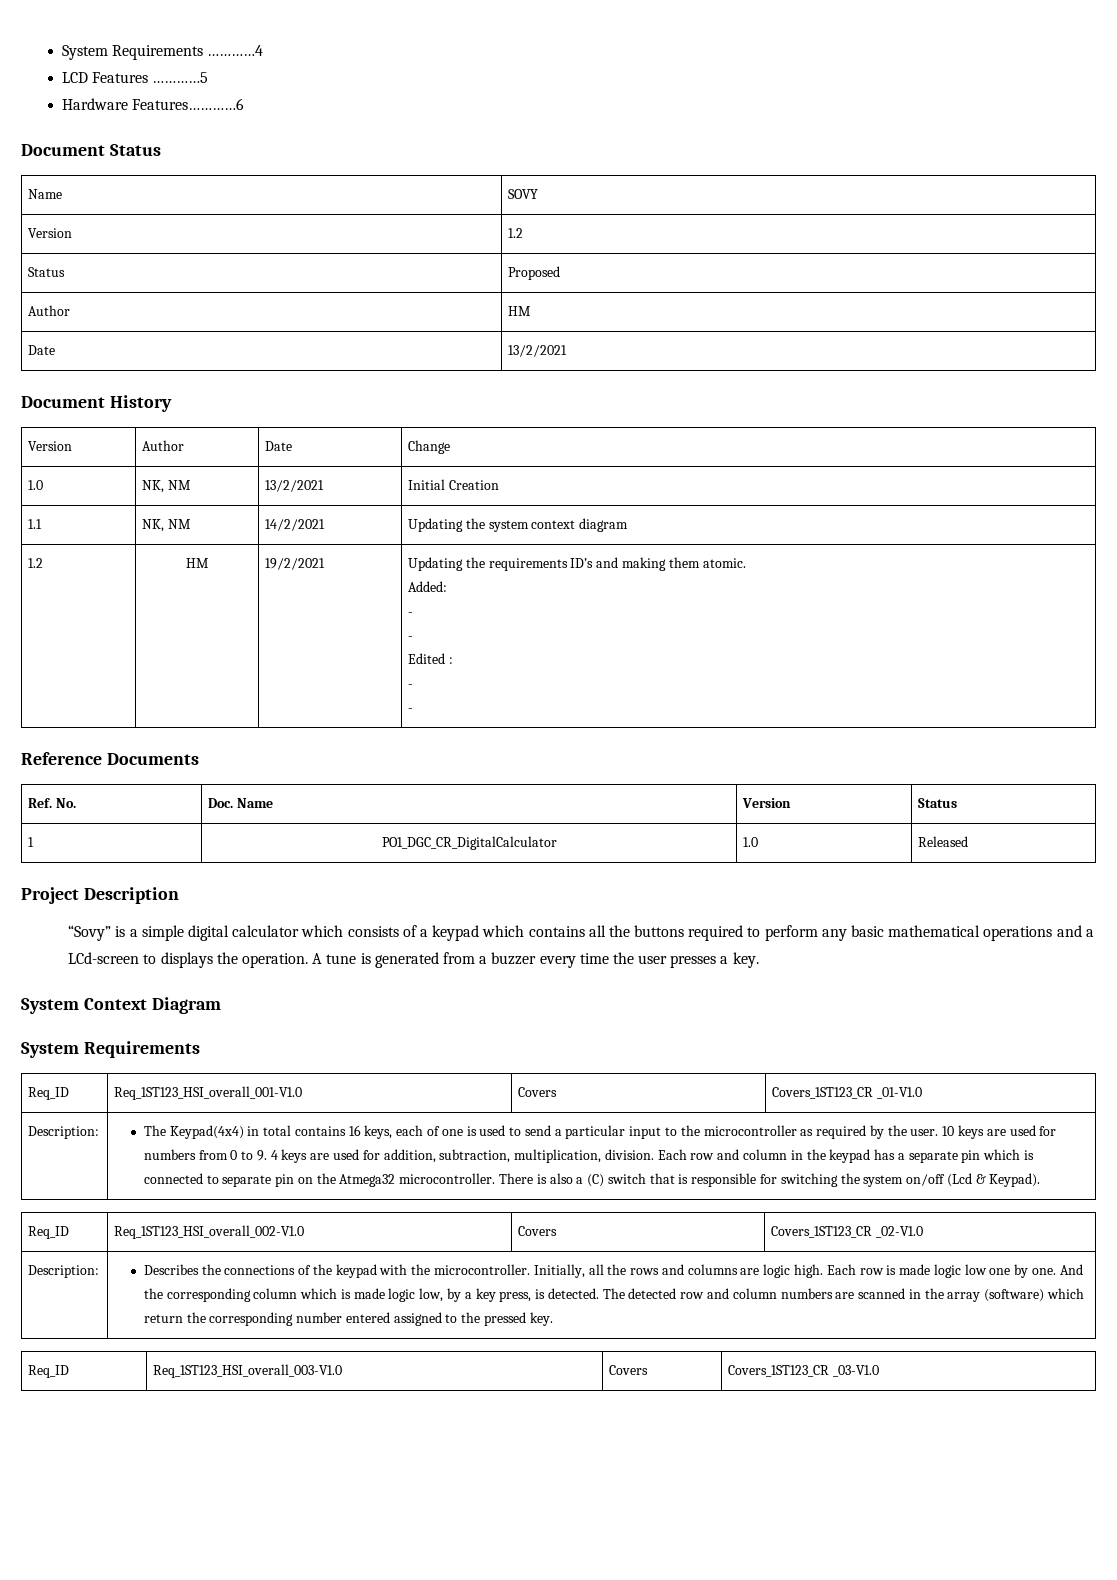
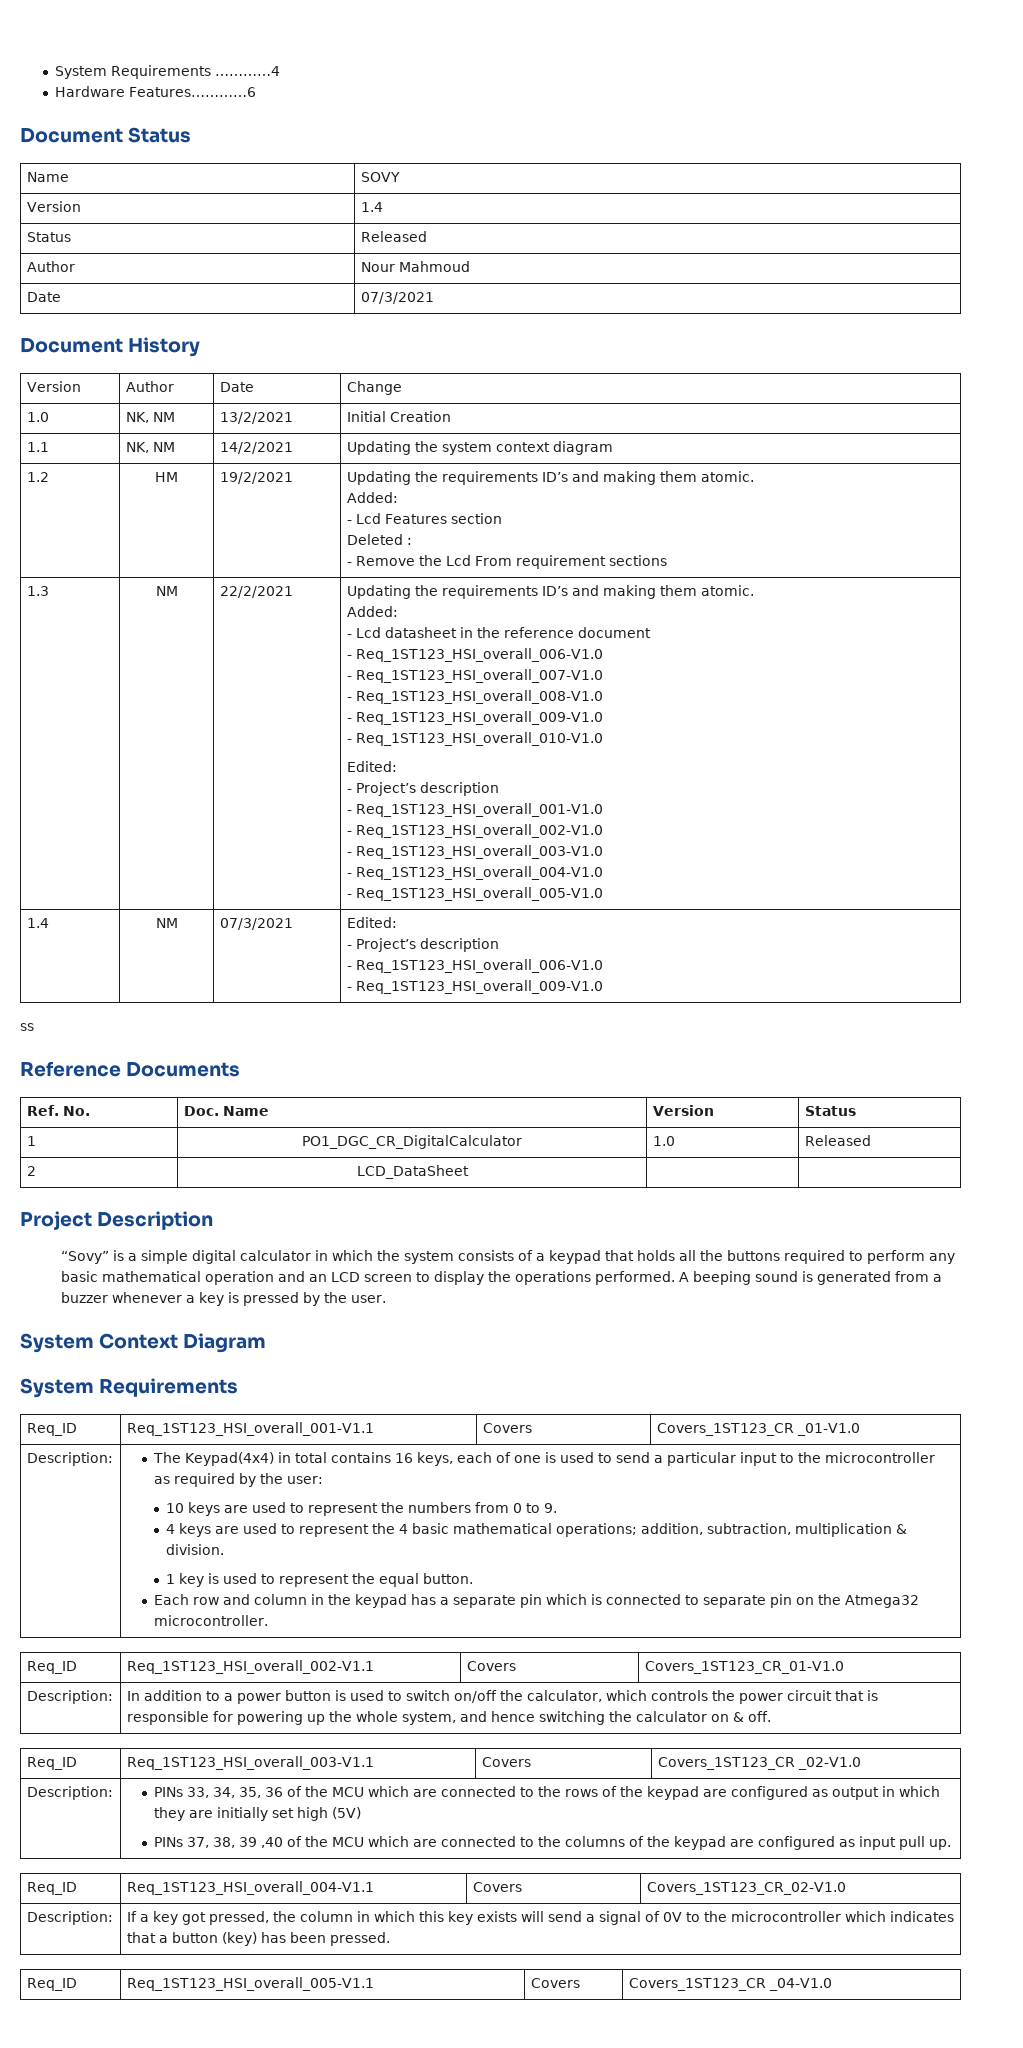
- LCD Features …………5
- Version | 1.2
+ Version | 1.4
- Status | Proposed
- Author | HM
- Date | 13/2/2021
+ Status | Released
+ Author | Nour Mahmoud
+ Date | 07/3/2021
  1.2 | HM | 19/2/2021 | Updating the requirements ID’s and making them atomic.
  Added:
- -
- -
- Edited :
- -
- -
+ - Lcd Features section
+ Deleted :
+ - Remove the Lcd From requirement sections
+ 1.3 | NM | 22/2/2021 | Updating the requirements ID’s and making them atomic.
+ Added:
+ - Lcd datasheet in the reference document
+ - Req_1ST123_HSI_overall_006-V1.0
+ - Req_1ST123_HSI_overall_007-V1.0
+ - Req_1ST123_HSI_overall_008-V1.0
+ - Req_1ST123_HSI_overall_009-V1.0
+ - Req_1ST123_HSI_overall_010-V1.0
+ Edited:
+ - Project’s description
+ - Req_1ST123_HSI_overall_001-V1.0
+ - Req_1ST123_HSI_overall_002-V1.0
+ - Req_1ST123_HSI_overall_003-V1.0
+ - Req_1ST123_HSI_overall_004-V1.0
+ - Req_1ST123_HSI_overall_005-V1.0
+ 1.4 | NM | 07/3/2021 | Edited:
+ - Project’s description
+ - Req_1ST123_HSI_overall_006-V1.0
+ - Req_1ST123_HSI_overall_009-V1.0
+ ss
+ 2 | LCD_DataSheet | |
- “Sovy” is a simple digital calculator which consists of a keypad which contains all the buttons required to perform any basic mathematical operations and a LCd-screen to displays the operation. A tune is generated from a buzzer every time the user presses a key.
+ “Sovy” is a simple digital calculator in which the system consists of a keypad that holds all the buttons required to perform any basic mathematical operation and an LCD screen to display the operations performed. A beeping sound is generated from a buzzer whenever a key is pressed by the user.
- Req_ID | Req_1ST123_HSI_overall_001-V1.0 | Covers | Covers_1ST123_CR _01-V1.0
+ Req_ID | Req_1ST123_HSI_overall_001-V1.1 | Covers | Covers_1ST123_CR _01-V1.0
- The Keypad(4x4) in total contains 16 keys, each of one is used to send a particular input to the microcontroller as required by the user. 10 keys are used for numbers from 0 to 9. 4 keys are used for addition, subtraction, multiplication, division. Each row and column in the keypad has a separate pin which is connected to separate pin on the Atmega32 microcontroller. There is also a (C) switch that is responsible for switching the system on/off (Lcd & Keypad).
- Req_ID | Req_1ST123_HSI_overall_002-V1.0 | Covers | Covers_1ST123_CR _02-V1.0
+ The Keypad(4x4) in total contains 16 keys, each of one is used to send a particular input to the microcontroller as required by the user:
+ 10 keys are used to represent the numbers from 0 to 9.
+ 4 keys are used to represent the 4 basic mathematical operations; addition, subtraction, multiplication & division.
+ 1 key is used to represent the equal button.
+ Each row and column in the keypad has a separate pin which is connected to separate pin on the Atmega32 microcontroller.
+ Req_ID | Req_1ST123_HSI_overall_002-V1.1 | Covers | Covers_1ST123_CR_01-V1.0
+ Description: | In addition to a power button is used to switch on/off the calculator, which controls the power circuit that is responsible for powering up the whole system, and hence switching the calculator on & off.
+ Req_ID | Req_1ST123_HSI_overall_003-V1.1 | Covers | Covers_1ST123_CR _02-V1.0
- Describes the connections of the keypad with the microcontroller. Initially, all the rows and columns are logic high. Each row is made logic low one by one. And the corresponding column which is made logic low, by a key press, is detected. The detected row and column numbers are scanned in the array (software) which return the corresponding number entered assigned to the pressed key.
- Req_ID | Req_1ST123_HSI_overall_003-V1.0 | Covers | Covers_1ST123_CR _03-V1.0
+ PINs 33, 34, 35, 36 of the MCU which are connected to the rows of the keypad are configured as output in which they are initially set high (5V)
+ PINs 37, 38, 39 ,40 of the MCU which are connected to the columns of the keypad are configured as input pull up.
+ Req_ID | Req_1ST123_HSI_overall_004-V1.1 | Covers | Covers_1ST123_CR_02-V1.0
+ Description: | If a key got pressed, the column in which this key exists will send a signal of 0V to the microcontroller which indicates that a button (key) has been pressed.
+ Req_ID | Req_1ST123_HSI_overall_005-V1.1 | Covers | Covers_1ST123_CR _04-V1.0

